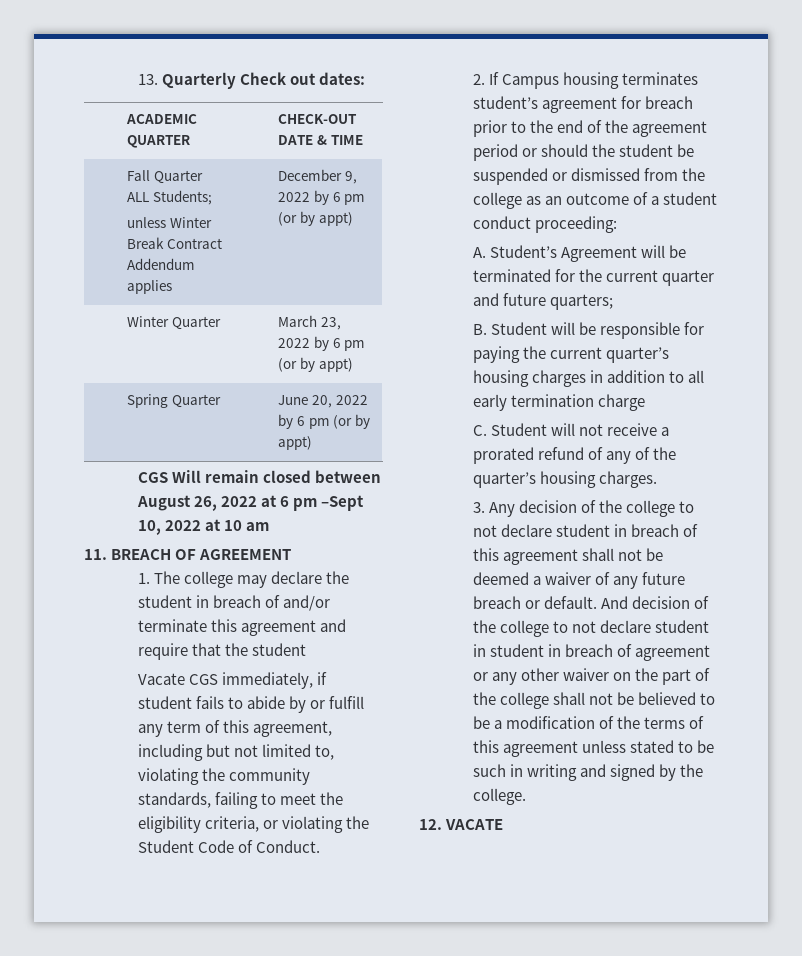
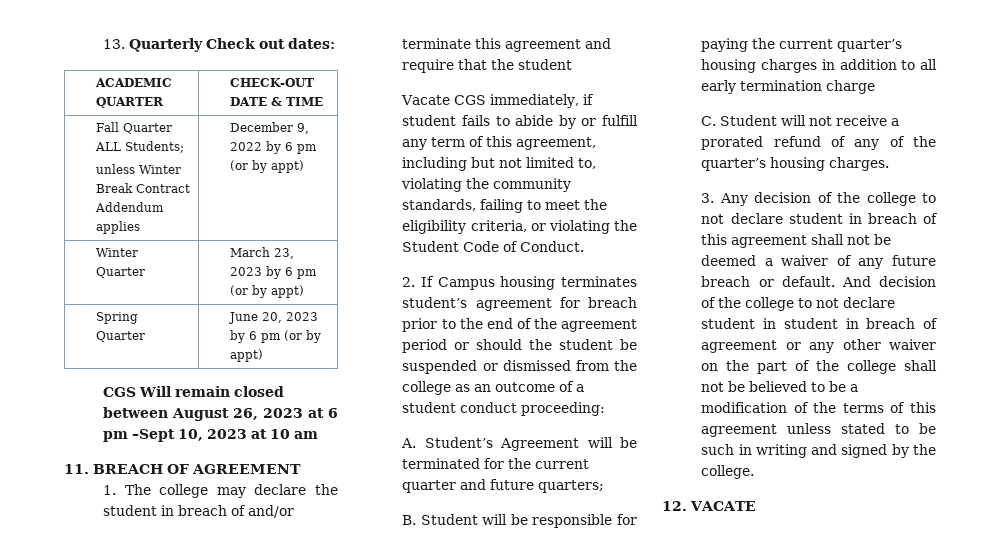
- Winter Quarter | March 23, 2022 by 6 pm (or by appt)
+ Winter Quarter | March 23, 2023 by 6 pm (or by appt)
- Spring Quarter | June 20, 2022 by 6 pm (or by appt)
+ Spring Quarter | June 20, 2023 by 6 pm (or by appt)
- CGS Will remain closed between August 26, 2022 at 6 pm –Sept 10, 2022 at 10 am
+ CGS Will remain closed between August 26, 2023 at 6 pm –Sept 10, 2023 at 10 am

